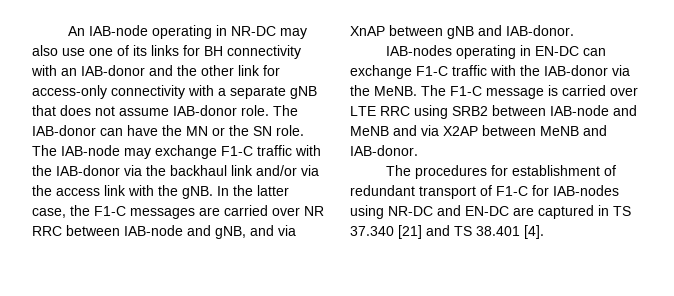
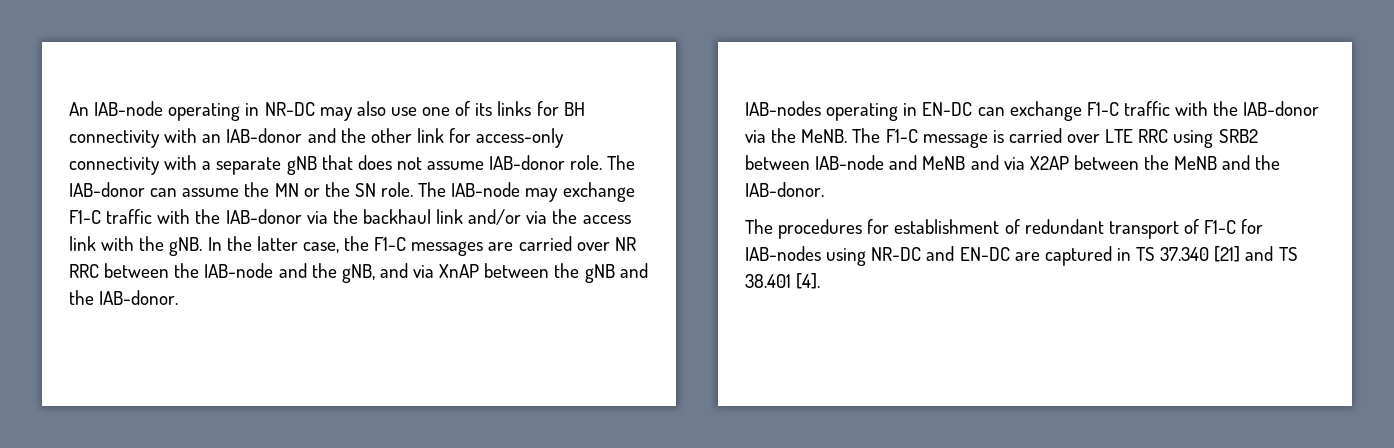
- The IAB-donor can have the MN or the SN role.
+ The IAB-donor can assume the MN or the SN role.
- In the latter case, the F1-C messages are carried over NR RRC between IAB-node and gNB, and via XnAP between gNB and IAB-donor.
+ In the latter case, the F1-C messages are carried over NR RRC between the IAB-node and the gNB, and via XnAP between the gNB and the IAB-donor.
- The F1-C message is carried over LTE RRC using SRB2 between IAB-node and MeNB and via X2AP between MeNB and IAB-donor.
+ The F1-C message is carried over LTE RRC using SRB2 between IAB-node and MeNB and via X2AP between the MeNB and the IAB-donor.

